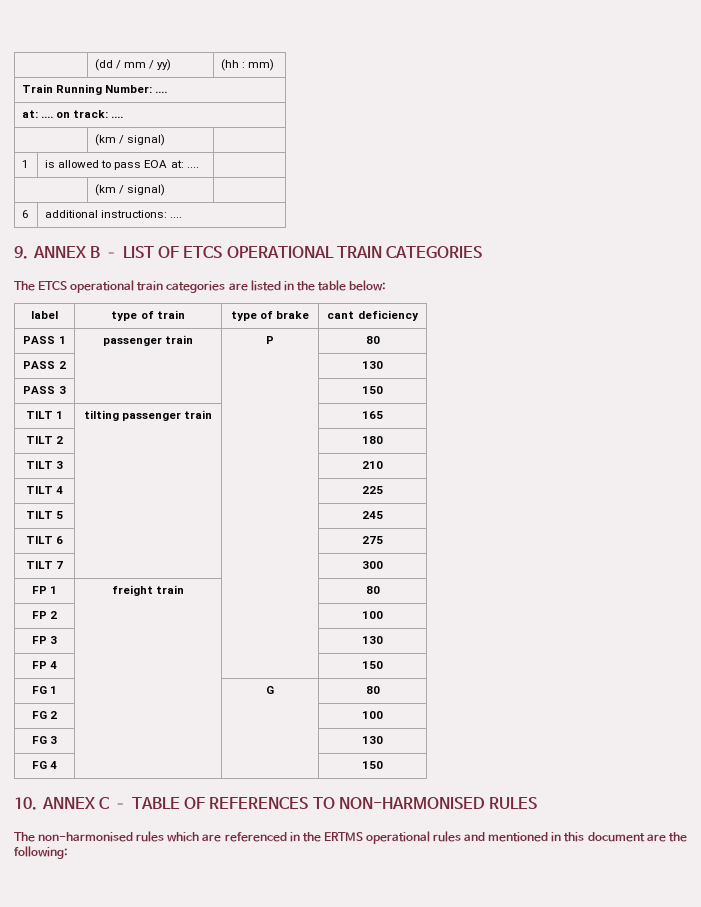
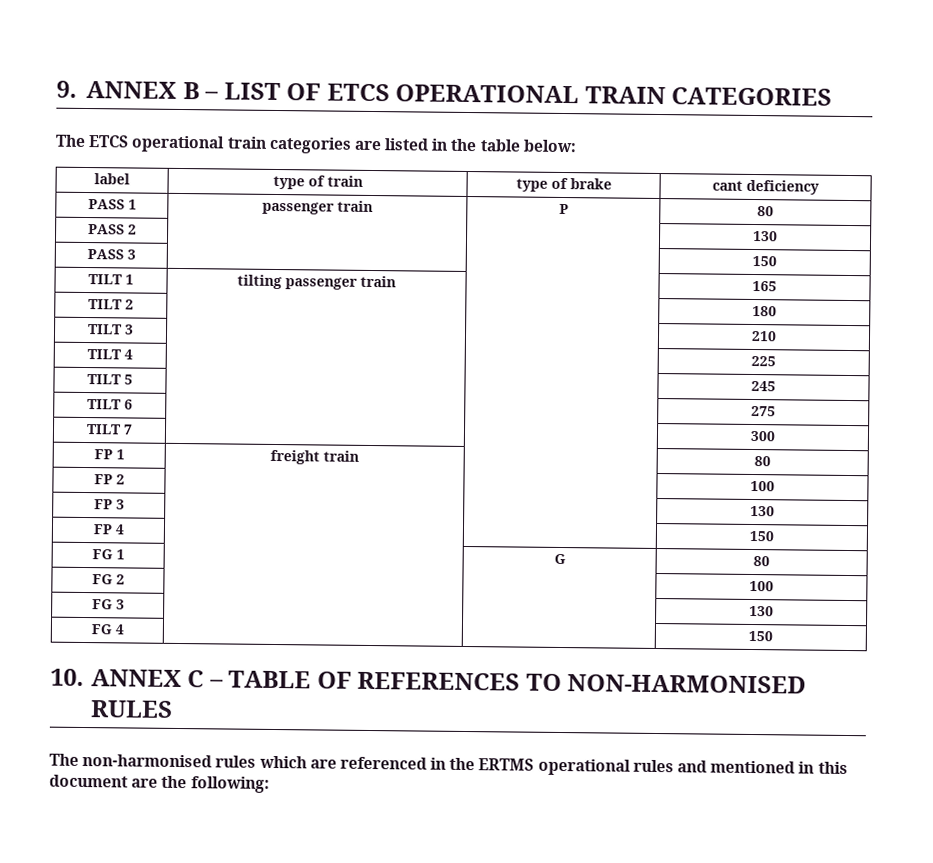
- | (dd / mm / yy) | (hh : mm)
- Train Running Number: ....
- at: .... on track: ....
- | (km / signal) |
- 1 | is allowed to pass EOA at: .... |
- | (km / signal) |
- 6 | additional instructions: ....

